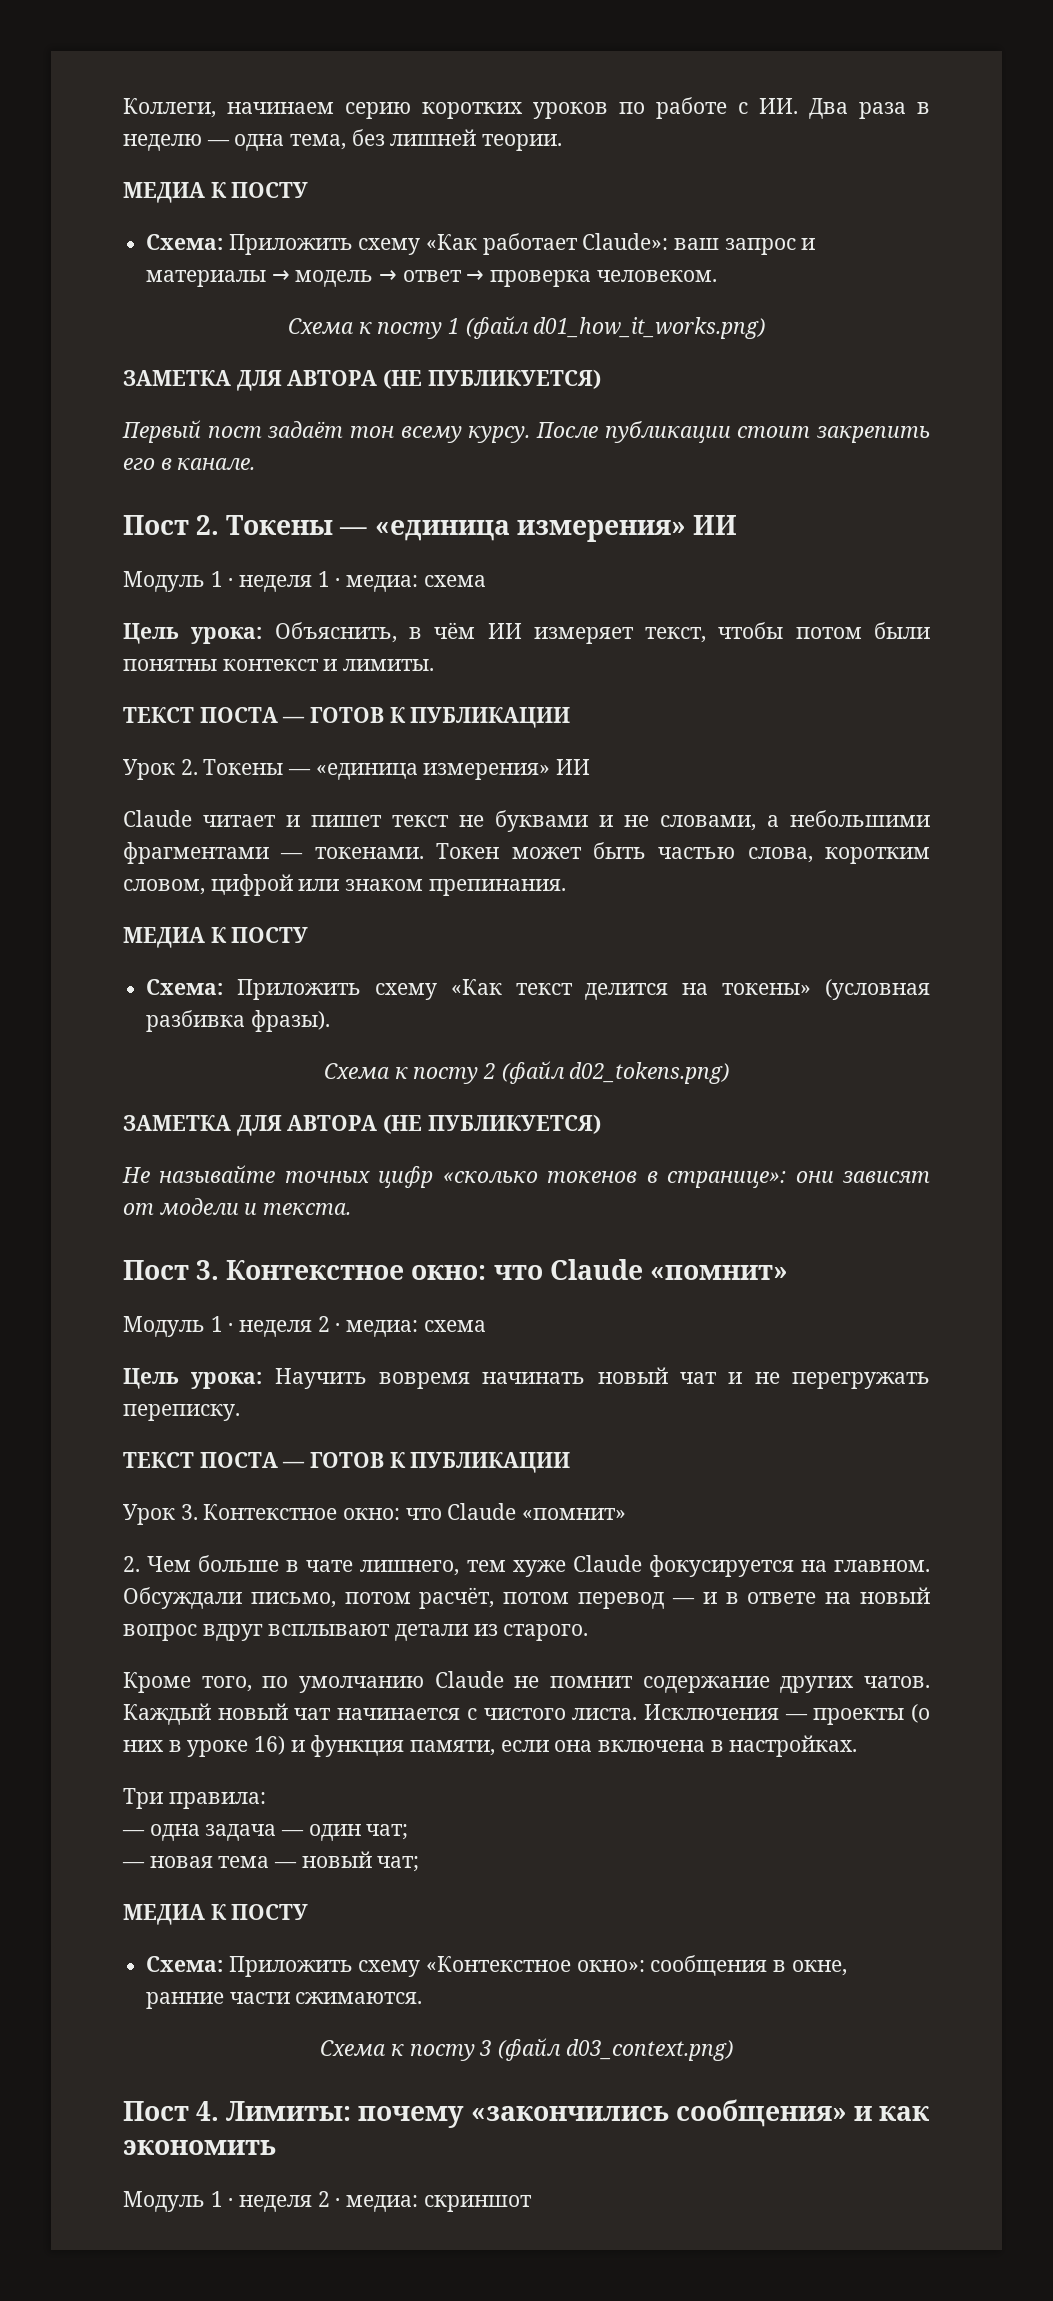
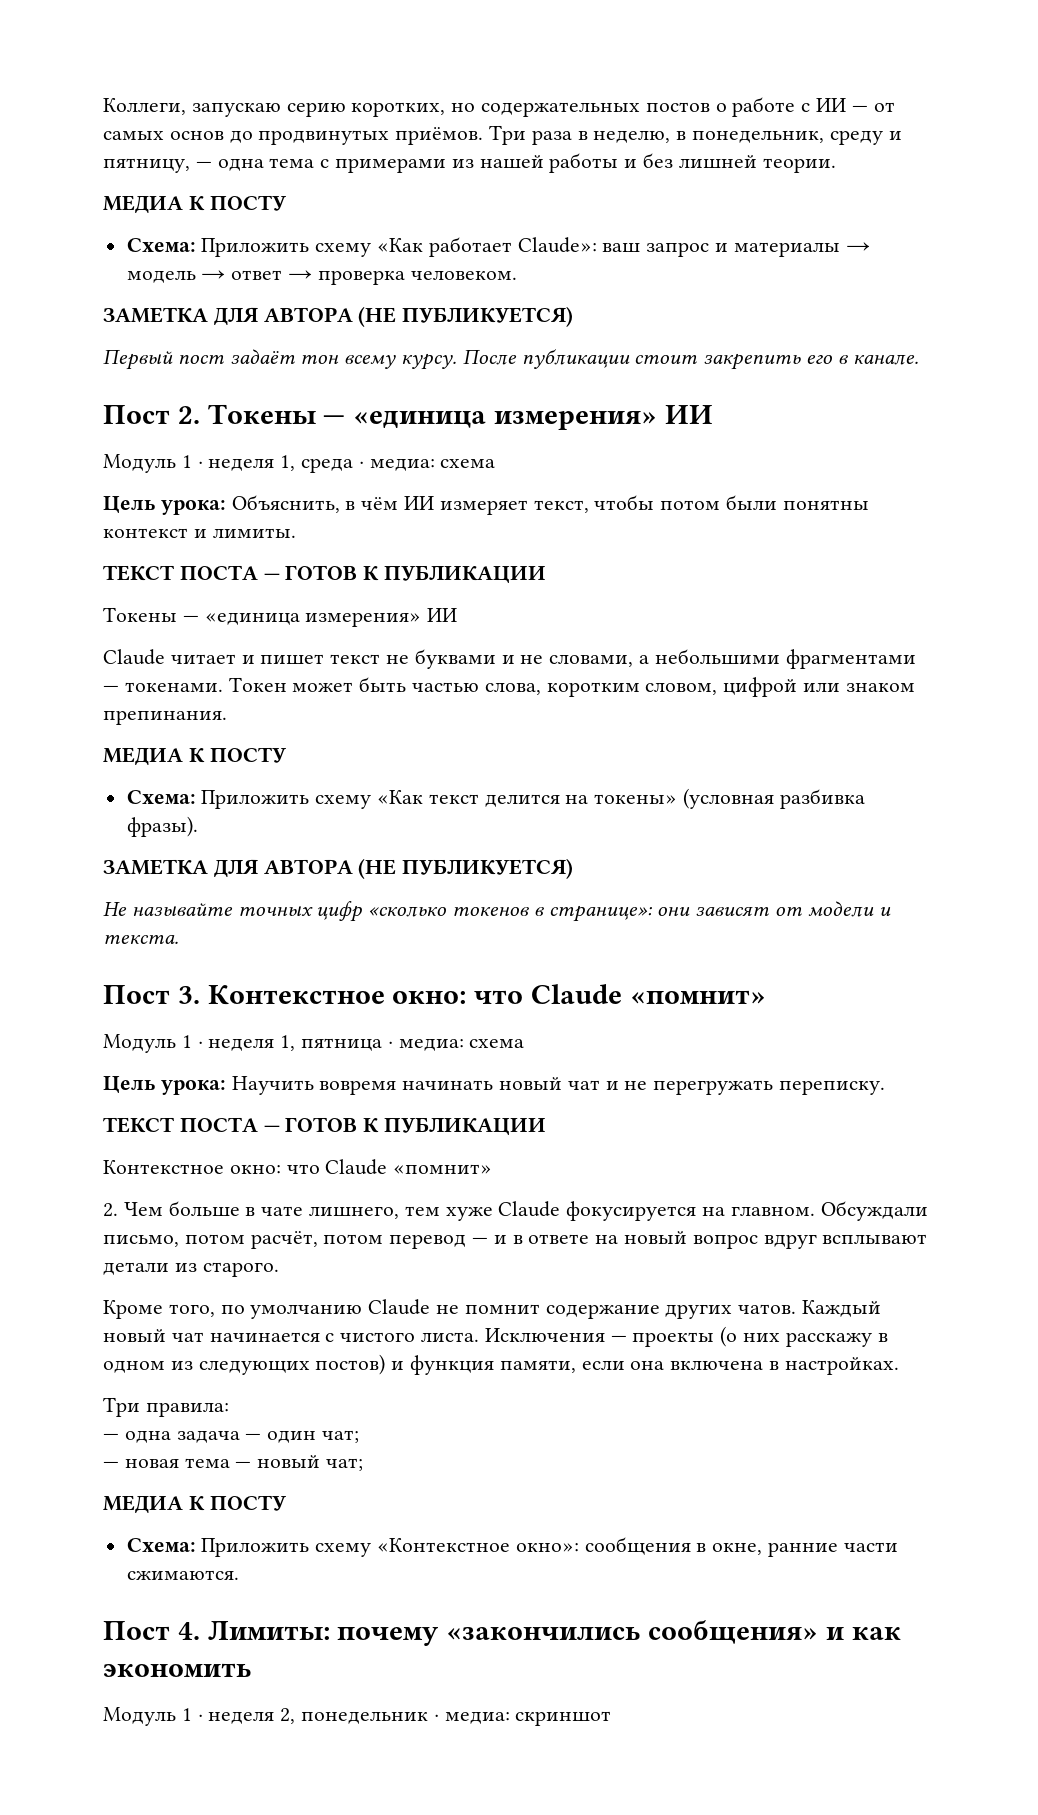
- Коллеги, начинаем серию коротких уроков по работе с ИИ. Два раза в неделю — одна тема, без лишней теории.
+ Коллеги, запускаю серию коротких, но содержательных постов о работе с ИИ — от самых основ до продвинутых приёмов. Три раза в неделю, в понедельник, среду и пятницу, — одна тема с примерами из нашей работы и без лишней теории.
- Схема к посту 1 (файл d01_how_it_works.png)
- Модуль 1 · неделя 1 · медиа: схема
+ Модуль 1 · неделя 1, среда · медиа: схема
  Цель урока: Объяснить, в чём ИИ измеряет текст, чтобы потом были понятны контекст и лимиты.
  ТЕКСТ ПОСТА — ГОТОВ К ПУБЛИКАЦИИ
- Урок 2. Токены — «единица измерения» ИИ
+ Токены — «единица измерения» ИИ
- Схема к посту 2 (файл d02_tokens.png)
- Модуль 1 · неделя 2 · медиа: схема
+ Модуль 1 · неделя 1, пятница · медиа: схема
  Цель урока: Научить вовремя начинать новый чат и не перегружать переписку.
  ТЕКСТ ПОСТА — ГОТОВ К ПУБЛИКАЦИИ
- Урок 3. Контекстное окно: что Claude «помнит»
+ Контекстное окно: что Claude «помнит»
- Исключения — проекты (о них в уроке 16) и функция памяти, если она включена в настройках.
+ Исключения — проекты (о них расскажу в одном из следующих постов) и функция памяти, если она включена в настройках.
- Схема к посту 3 (файл d03_context.png)
- Модуль 1 · неделя 2 · медиа: скриншот
+ Модуль 1 · неделя 2, понедельник · медиа: скриншот

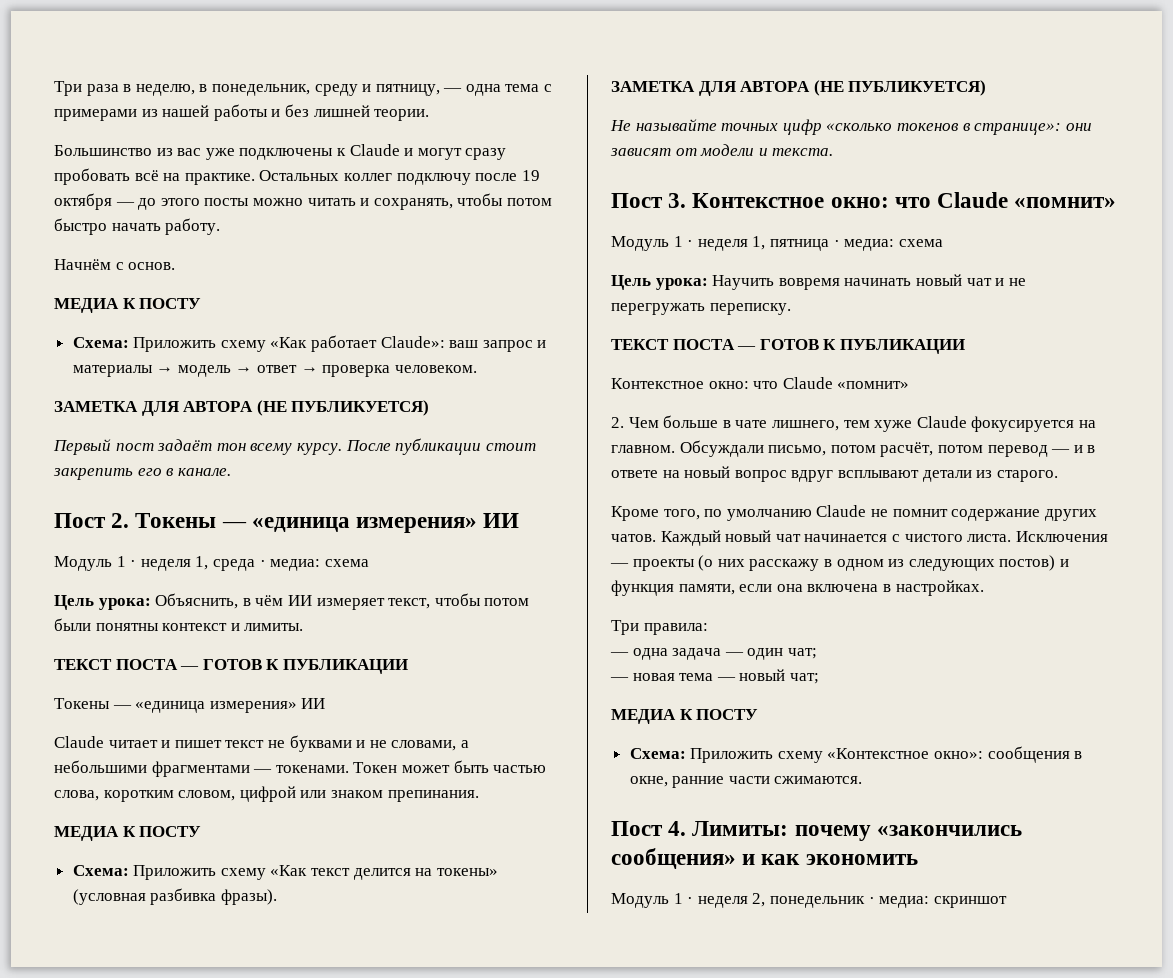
- Коллеги, запускаю серию коротких, но содержательных постов о работе с ИИ — от самых основ до продвинутых приёмов.
+ Большинство из вас уже подключены к Claude и могут сразу пробовать всё на практике. Остальных коллег подключу после 19 октября — до этого посты можно читать и сохранять, чтобы потом быстро начать работу.
+ Начнём с основ.

